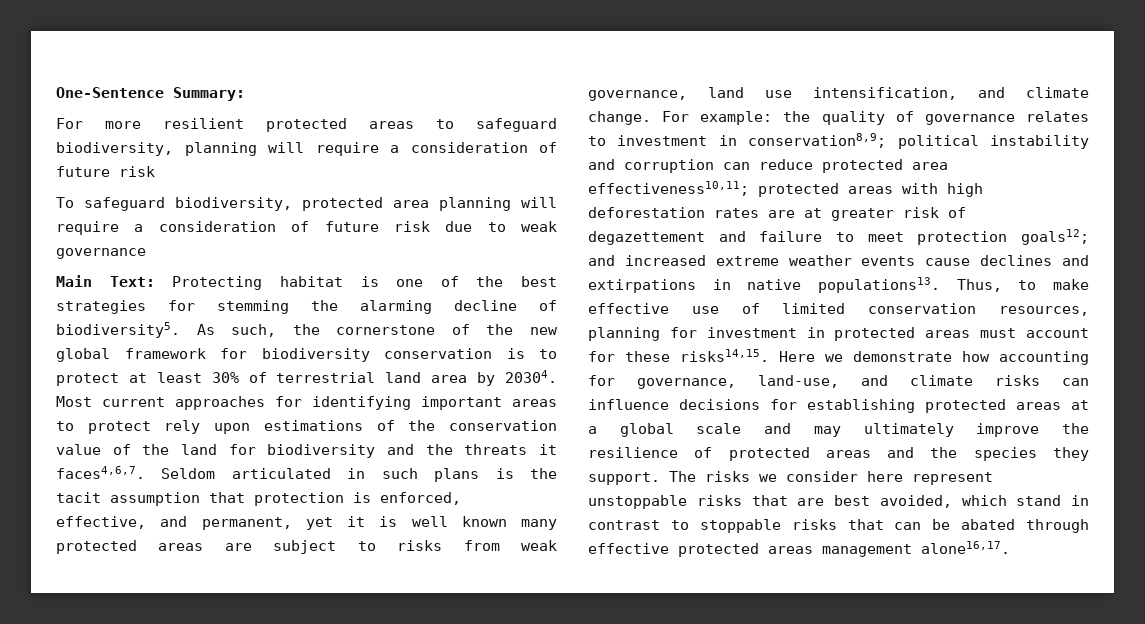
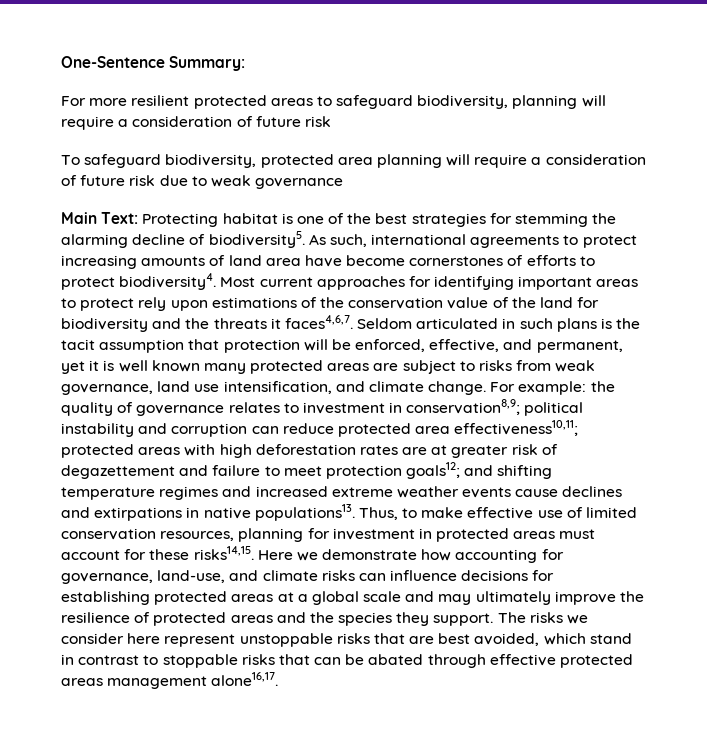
- As such, the cornerstone of the new global framework for biodiversity conservation is to protect at least 30% of terrestrial land area by 20304.
+ As such, international agreements to protect increasing amounts of land area have become cornerstones of efforts to protect biodiversity4.
- Seldom articulated in such plans is the tacit assumption that protection is enforced, effective, and permanent, yet it is well known many protected areas are subject to risks from weak governance, land use intensification, and climate change.
+ Seldom articulated in such plans is the tacit assumption that protection will be enforced, effective, and permanent, yet it is well known many protected areas are subject to risks from weak governance, land use intensification, and climate change.
- For example: the quality of governance relates to investment in conservation8,9; political instability and corruption can reduce protected area effectiveness10,11; protected areas with high deforestation rates are at greater risk of degazettement and failure to meet protection goals12; and increased extreme weather events cause declines and extirpations in native populations13.
+ For example: the quality of governance relates to investment in conservation8,9; political instability and corruption can reduce protected area effectiveness10,11; protected areas with high deforestation rates are at greater risk of degazettement and failure to meet protection goals12; and shifting temperature regimes and increased extreme weather events cause declines and extirpations in native populations13.

